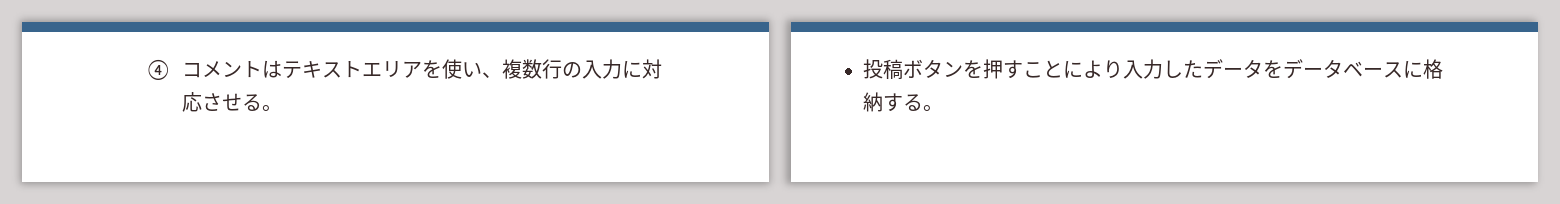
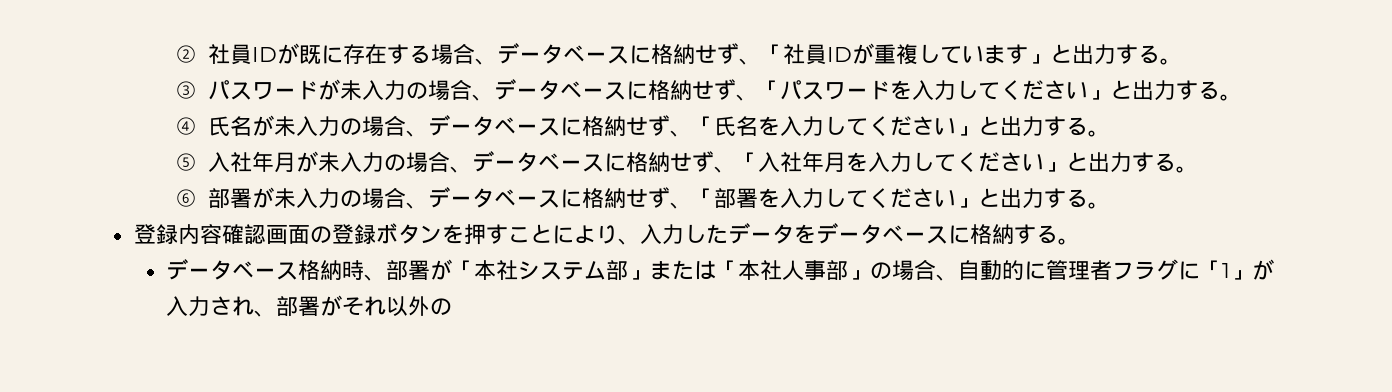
- ④コメントはテキストエリアを使い、複数行の入力に対応させる。
- 投稿ボタンを押すことにより入力したデータをデータベースに格納する。
+ ②社員IDが既に存在する場合、データベースに格納せず、「社員IDが重複しています」と出力する。
+ ③パスワードが未入力の場合、データベースに格納せず、「パスワードを入力してください」と出力する。
+ ④氏名が未入力の場合、データベースに格納せず、「氏名を入力してください」と出力する。
+ ⑤入社年月が未入力の場合、データベースに格納せず、「入社年月を入力してください」と出力する。
+ ⑥部署が未入力の場合、データベースに格納せず、「部署を入力してください」と出力する。
+ 登録内容確認画面の登録ボタンを押すことにより、入力したデータをデータベースに格納する。
+ データベース格納時、部署が「本社システム部」または「本社人事部」の場合、自動的に管理者フラグに「1」が入力され、部署がそれ以外の

